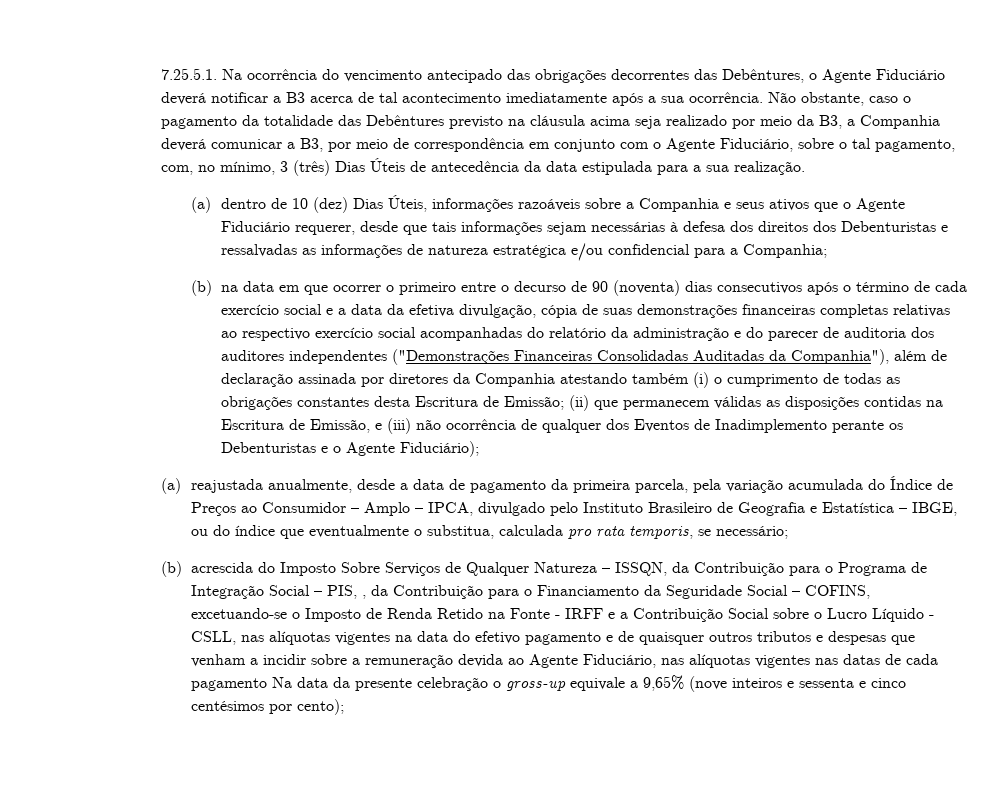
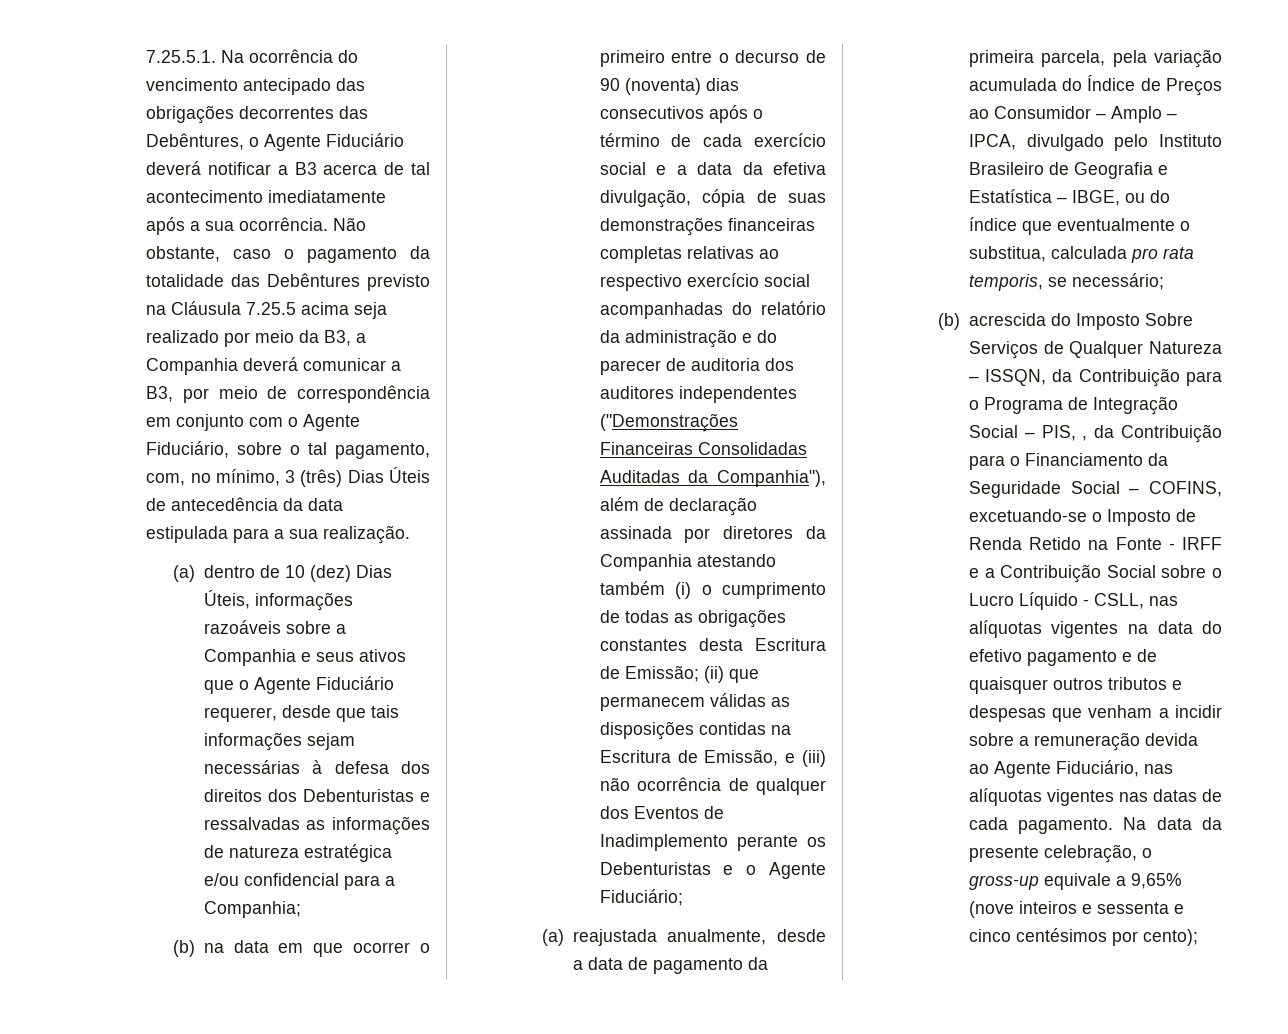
- Não obstante, caso o pagamento da totalidade das Debêntures previsto na cláusula acima seja realizado por meio da B3, a Companhia deverá comunicar a B3, por meio de correspondência em conjunto com o Agente Fiduciário, sobre o tal pagamento, com, no mínimo, 3 (três) Dias Úteis de antecedência da data estipulada para a sua realização.
+ Não obstante, caso o pagamento da totalidade das Debêntures previsto na Cláusula 7.25.5 acima seja realizado por meio da B3, a Companhia deverá comunicar a B3, por meio de correspondência em conjunto com o Agente Fiduciário, sobre o tal pagamento, com, no mínimo, 3 (três) Dias Úteis de antecedência da data estipulada para a sua realização.
- (ii) que permanecem válidas as disposições contidas na Escritura de Emissão, e (iii) não ocorrência de qualquer dos Eventos de Inadimplemento perante os Debenturistas e o Agente Fiduciário);
+ (ii) que permanecem válidas as disposições contidas na Escritura de Emissão, e (iii) não ocorrência de qualquer dos Eventos de Inadimplemento perante os Debenturistas e o Agente Fiduciário;
- (b) acrescida do Imposto Sobre Serviços de Qualquer Natureza – ISSQN, da Contribuição para o Programa de Integração Social – PIS, , da Contribuição para o Financiamento da Seguridade Social – COFINS, excetuando-se o Imposto de Renda Retido na Fonte - IRFF e a Contribuição Social sobre o Lucro Líquido - CSLL, nas alíquotas vigentes na data do efetivo pagamento e de quaisquer outros tributos e despesas que venham a incidir sobre a remuneração devida ao Agente Fiduciário, nas alíquotas vigentes nas datas de cada pagamento Na data da presente celebração o gross-up equivale a 9,65% (nove inteiros e sessenta e cinco centésimos por cento);
+ (b) acrescida do Imposto Sobre Serviços de Qualquer Natureza – ISSQN, da Contribuição para o Programa de Integração Social – PIS, , da Contribuição para o Financiamento da Seguridade Social – COFINS, excetuando-se o Imposto de Renda Retido na Fonte - IRFF e a Contribuição Social sobre o Lucro Líquido - CSLL, nas alíquotas vigentes na data do efetivo pagamento e de quaisquer outros tributos e despesas que venham a incidir sobre a remuneração devida ao Agente Fiduciário, nas alíquotas vigentes nas datas de cada pagamento. Na data da presente celebração, o gross-up equivale a 9,65% (nove inteiros e sessenta e cinco centésimos por cento);

